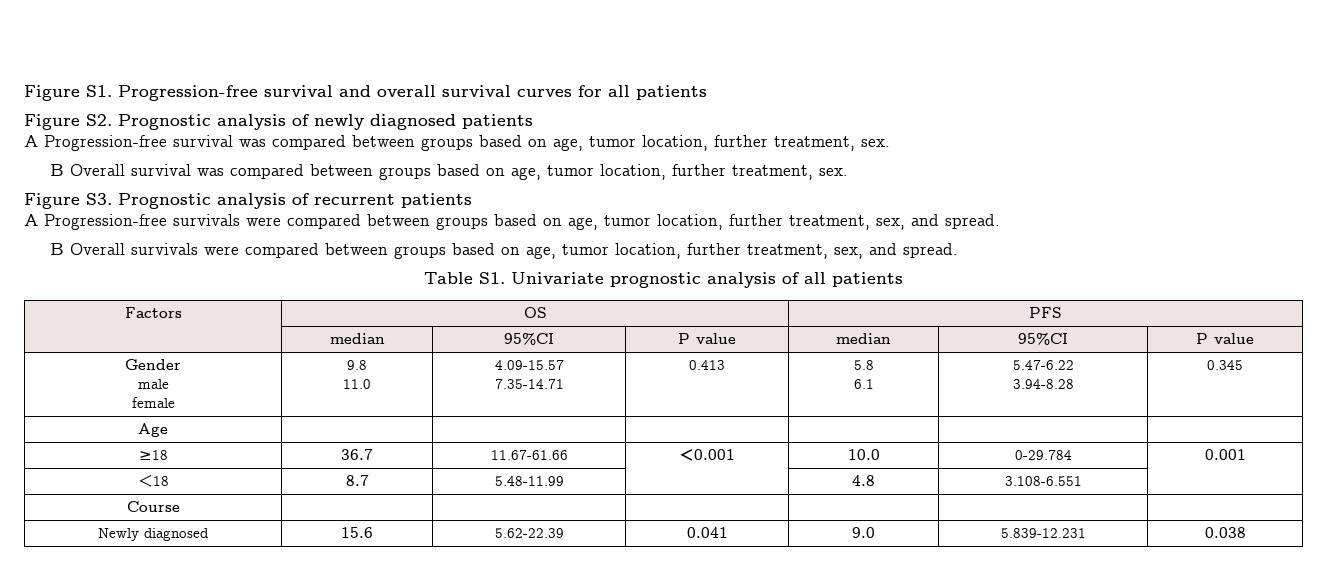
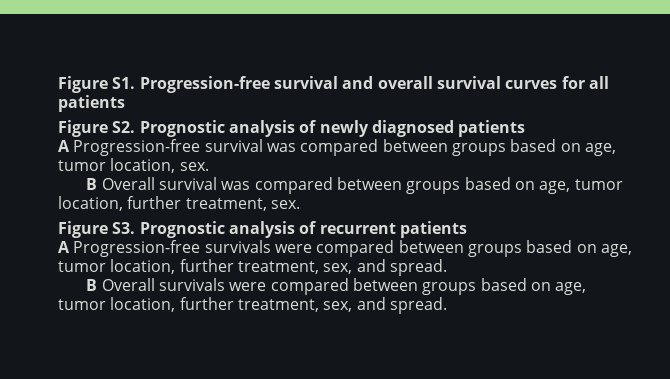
- A Progression-free survival was compared between groups based on age, tumor location, further treatment, sex.
+ A Progression-free survival was compared between groups based on age, tumor location, sex.
- Table S1. Univariate prognostic analysis of all patients
- Factors | OS | PFS
- | median | 95%CI | P value | median | 95%CI | P value
- Gender
- male
- female | 9.8
- 11.0 | 4.09-15.57
- 7.35-14.71 | 0.413 | 5.8
- 6.1 | 5.47-6.22
- 3.94-8.28 | 0.345
- Age | | | | | |
- ≥18 | 36.7 | 11.67-61.66 | ＜0.001 | 10.0 | 0-29.784 | 0.001
- ＜18 | 8.7 | 5.48-11.99 | | 4.8 | 3.108-6.551 |
- Course | | | | | |
- Newly diagnosed | 15.6 | 5.62-22.39 | 0.041 | 9.0 | 5.839-12.231 | 0.038

